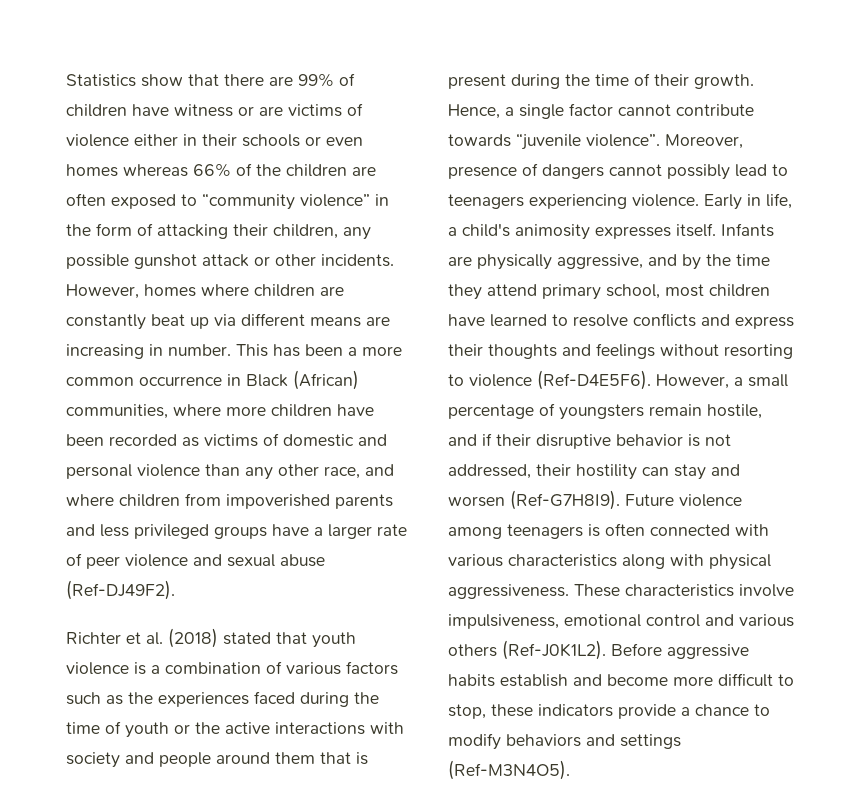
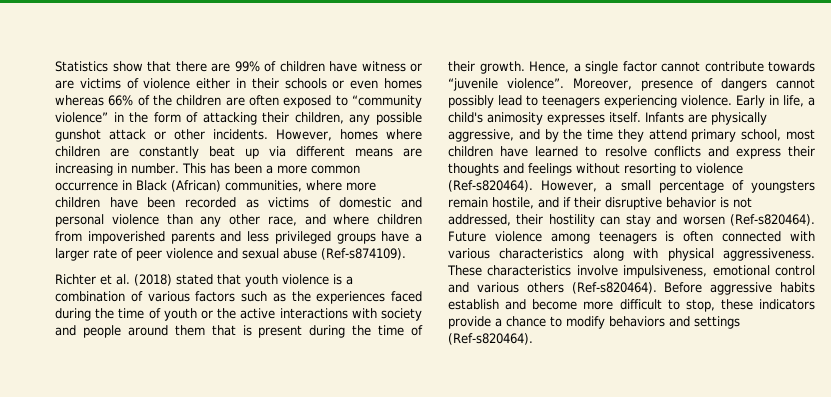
- This has been a more common occurrence in Black (African) communities, where more children have been recorded as victims of domestic and personal violence than any other race, and where children from impoverished parents and less privileged groups have a larger rate of peer violence and sexual abuse (Ref-DJ49F2).
+ This has been a more common occurrence in Black (African) communities, where more children have been recorded as victims of domestic and personal violence than any other race, and where children from impoverished parents and less privileged groups have a larger rate of peer violence and sexual abuse (Ref-s874109).
- Infants are physically aggressive, and by the time they attend primary school, most children have learned to resolve conflicts and express their thoughts and feelings without resorting to violence (Ref-D4E5F6).
+ Infants are physically aggressive, and by the time they attend primary school, most children have learned to resolve conflicts and express their thoughts and feelings without resorting to violence (Ref-s820464).
- However, a small percentage of youngsters remain hostile, and if their disruptive behavior is not addressed, their hostility can stay and worsen (Ref-G7H8I9).
+ However, a small percentage of youngsters remain hostile, and if their disruptive behavior is not addressed, their hostility can stay and worsen (Ref-s820464).
- These characteristics involve impulsiveness, emotional control and various others (Ref-J0K1L2).
+ These characteristics involve impulsiveness, emotional control and various others (Ref-s820464).
- Before aggressive habits establish and become more difficult to stop, these indicators provide a chance to modify behaviors and settings (Ref-M3N4O5).
+ Before aggressive habits establish and become more difficult to stop, these indicators provide a chance to modify behaviors and settings (Ref-s820464).

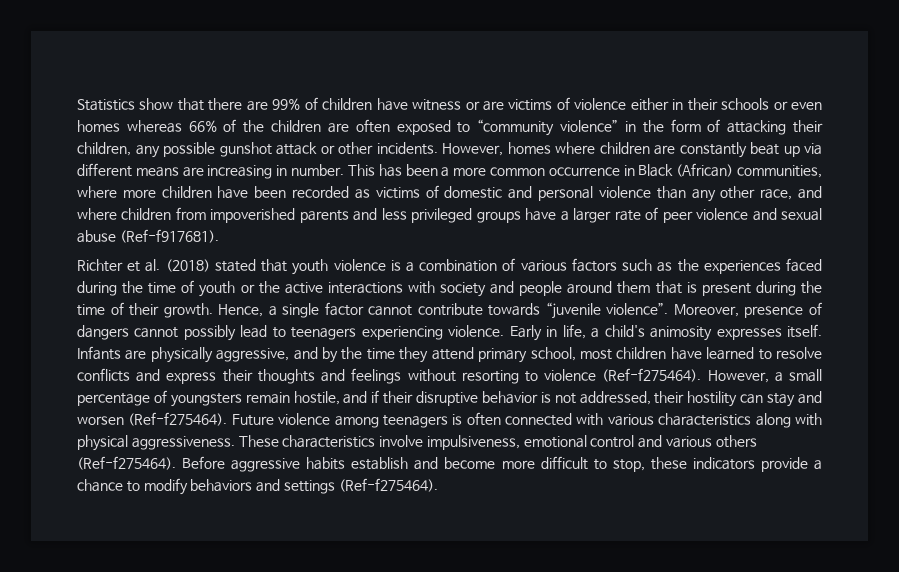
- This has been a more common occurrence in Black (African) communities, where more children have been recorded as victims of domestic and personal violence than any other race, and where children from impoverished parents and less privileged groups have a larger rate of peer violence and sexual abuse (Ref-s874109).
+ This has been a more common occurrence in Black (African) communities, where more children have been recorded as victims of domestic and personal violence than any other race, and where children from impoverished parents and less privileged groups have a larger rate of peer violence and sexual abuse (Ref-f917681).
- Infants are physically aggressive, and by the time they attend primary school, most children have learned to resolve conflicts and express their thoughts and feelings without resorting to violence (Ref-s820464).
+ Infants are physically aggressive, and by the time they attend primary school, most children have learned to resolve conflicts and express their thoughts and feelings without resorting to violence (Ref-f275464).
- However, a small percentage of youngsters remain hostile, and if their disruptive behavior is not addressed, their hostility can stay and worsen (Ref-s820464).
+ However, a small percentage of youngsters remain hostile, and if their disruptive behavior is not addressed, their hostility can stay and worsen (Ref-f275464).
- These characteristics involve impulsiveness, emotional control and various others (Ref-s820464).
+ These characteristics involve impulsiveness, emotional control and various others (Ref-f275464).
- Before aggressive habits establish and become more difficult to stop, these indicators provide a chance to modify behaviors and settings (Ref-s820464).
+ Before aggressive habits establish and become more difficult to stop, these indicators provide a chance to modify behaviors and settings (Ref-f275464).

